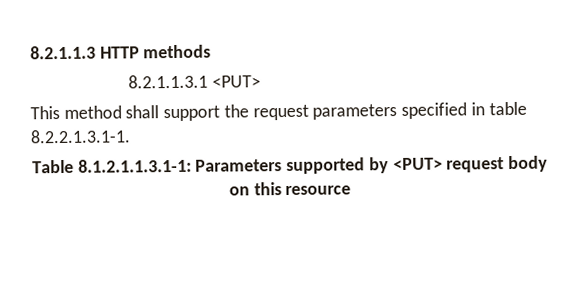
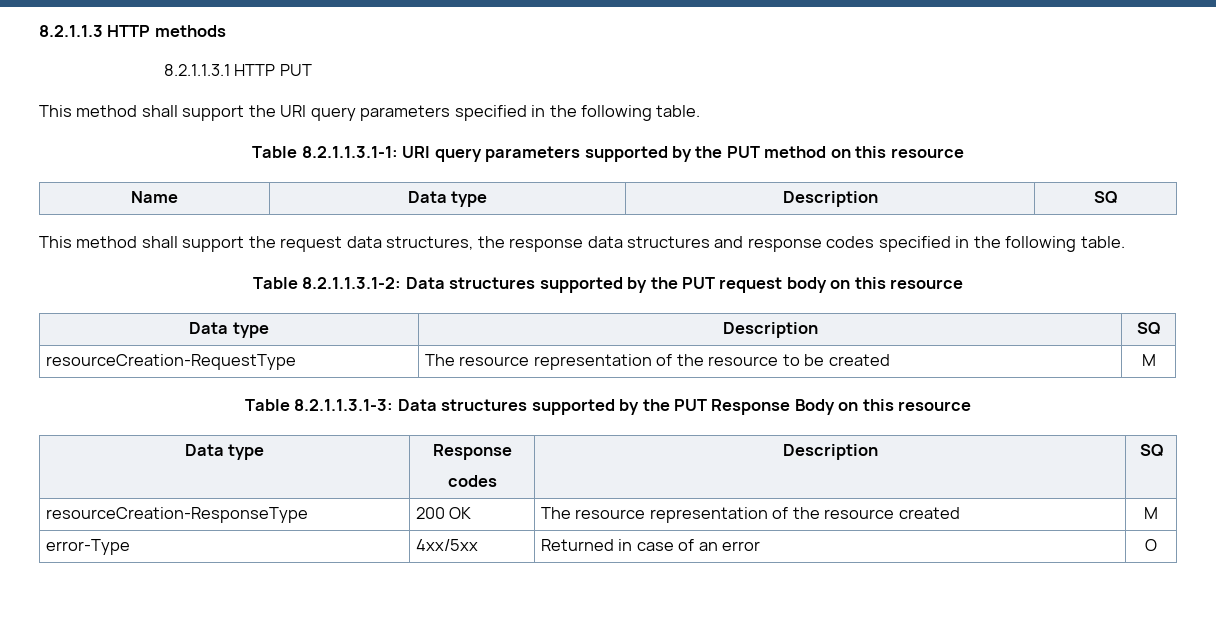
- 8.2.1.1.3.1 <PUT>
+ 8.2.1.1.3.1 HTTP PUT
+ This method shall support the URI query parameters specified in the following table.
+ Table 8.2.1.1.3.1-1: URI query parameters supported by the PUT method on this resource
+ Name | Data type | Description | SQ
- This method shall support the request parameters specified in table 8.2.2.1.3.1-1.
- Table 8.1.2.1.1.3.1-1: Parameters supported by <PUT> request body on this resource
+ This method shall support the request data structures, the response data structures and response codes specified in the following table.
+ Table 8.2.1.1.3.1-2: Data structures supported by the PUT request body on this resource
+ Data type | Description | SQ
+ resourceCreation-RequestType | The resource representation of the resource to be created | M
+ Table 8.2.1.1.3.1-3: Data structures supported by the PUT Response Body on this resource
+ Data type | Response
+ codes | Description | SQ
+ resourceCreation-ResponseType | 200 OK | The resource representation of the resource created | M
+ error-Type | 4xx/5xx | Returned in case of an error | O

